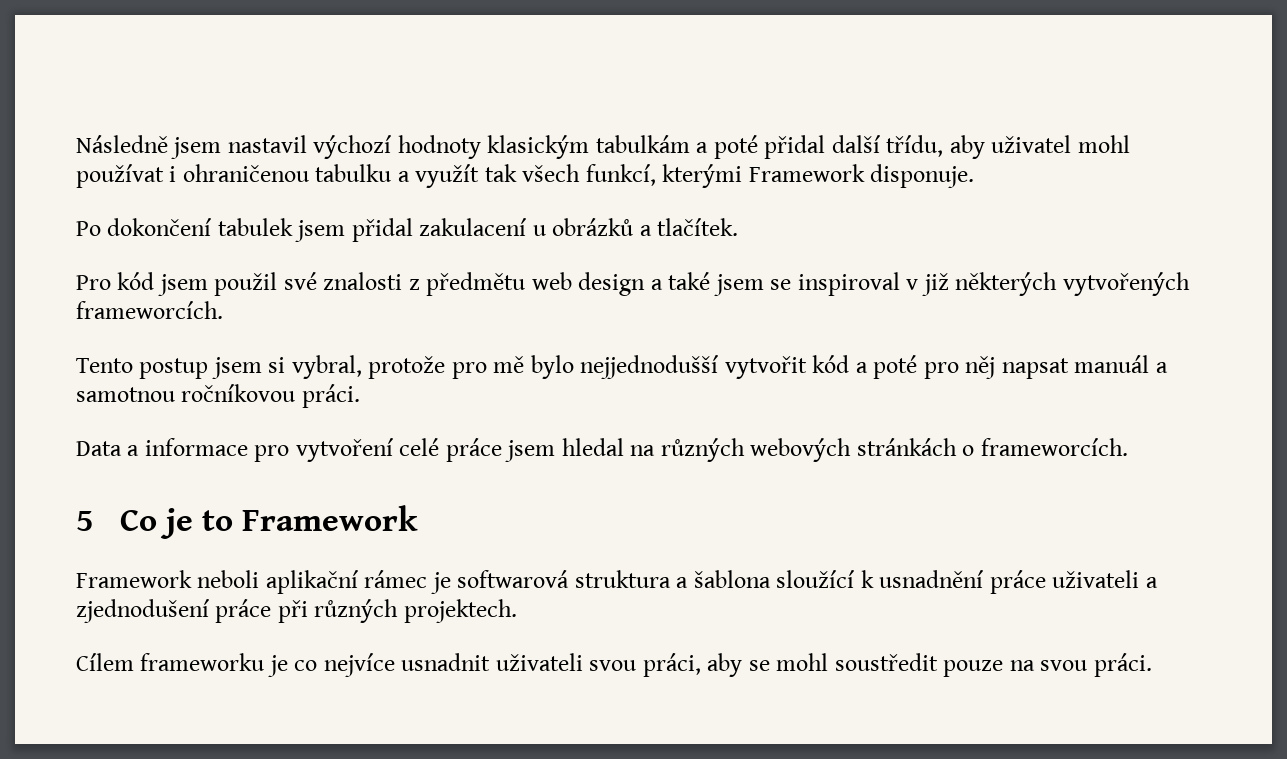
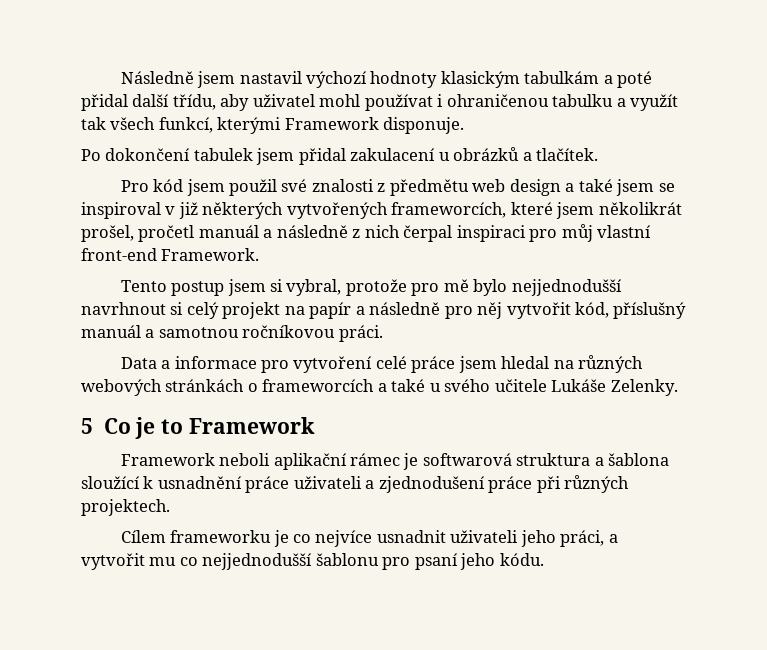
- Pro kód jsem použil své znalosti z předmětu web design a také jsem se inspiroval v již některých vytvořených frameworcích.
+ Pro kód jsem použil své znalosti z předmětu web design a také jsem se inspiroval v již některých vytvořených frameworcích, které jsem několikrát prošel, pročetl manuál a následně z nich čerpal inspiraci pro můj vlastní front-end Framework.
- Tento postup jsem si vybral, protože pro mě bylo nejjednodušší vytvořit kód a poté pro něj napsat manuál a samotnou ročníkovou práci.
+ Tento postup jsem si vybral, protože pro mě bylo nejjednodušší navrhnout si celý projekt na papír a následně pro něj vytvořit kód, příslušný manuál a samotnou ročníkovou práci.
- Data a informace pro vytvoření celé práce jsem hledal na různých webových stránkách o frameworcích.
+ Data a informace pro vytvoření celé práce jsem hledal na různých webových stránkách o frameworcích a také u svého učitele Lukáše Zelenky.
- Cílem frameworku je co nejvíce usnadnit uživateli svou práci, aby se mohl soustředit pouze na svou práci.
+ Cílem frameworku je co nejvíce usnadnit uživateli jeho práci, a vytvořit mu co nejjednodušší šablonu pro psaní jeho kódu.

